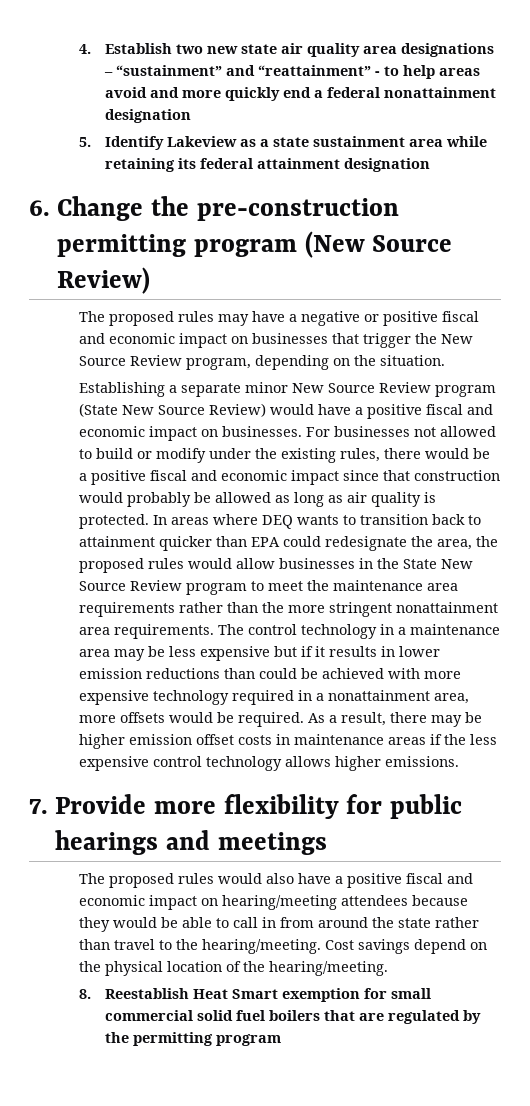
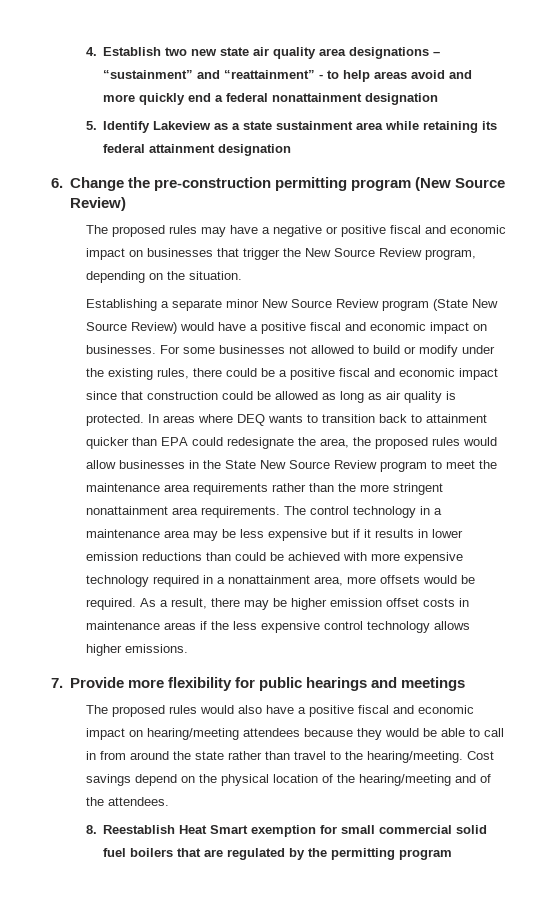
- For businesses not allowed to build or modify under the existing rules, there would be a positive fiscal and economic impact since that construction would probably be allowed as long as air quality is protected.
+ For some businesses not allowed to build or modify under the existing rules, there could be a positive fiscal and economic impact since that construction could be allowed as long as air quality is protected.
- Cost savings depend on the physical location of the hearing/meeting.
+ Cost savings depend on the physical location of the hearing/meeting and of the attendees.

